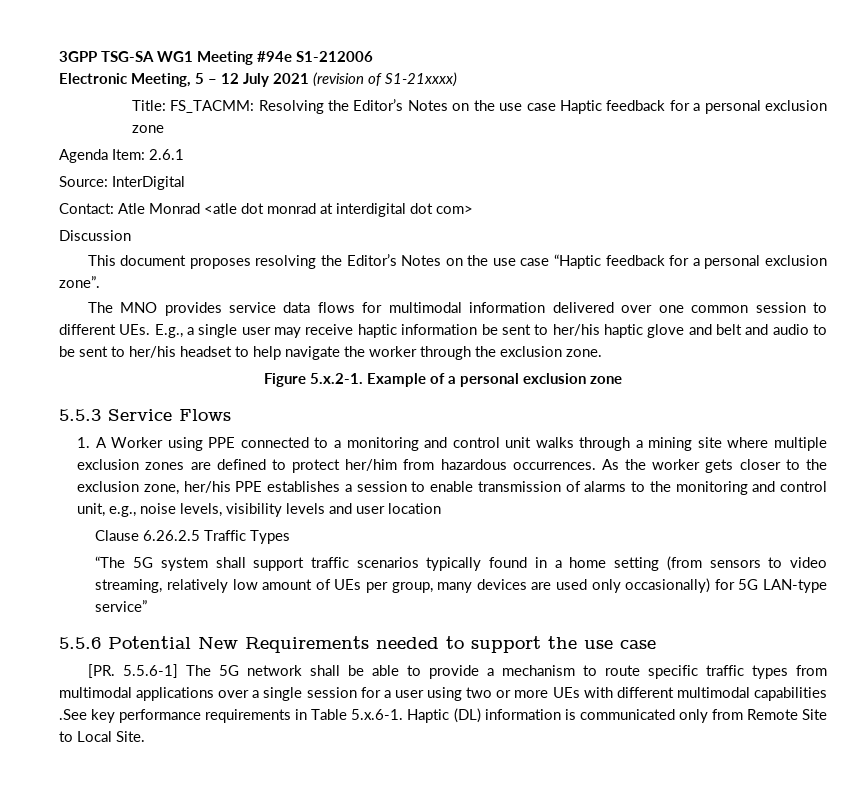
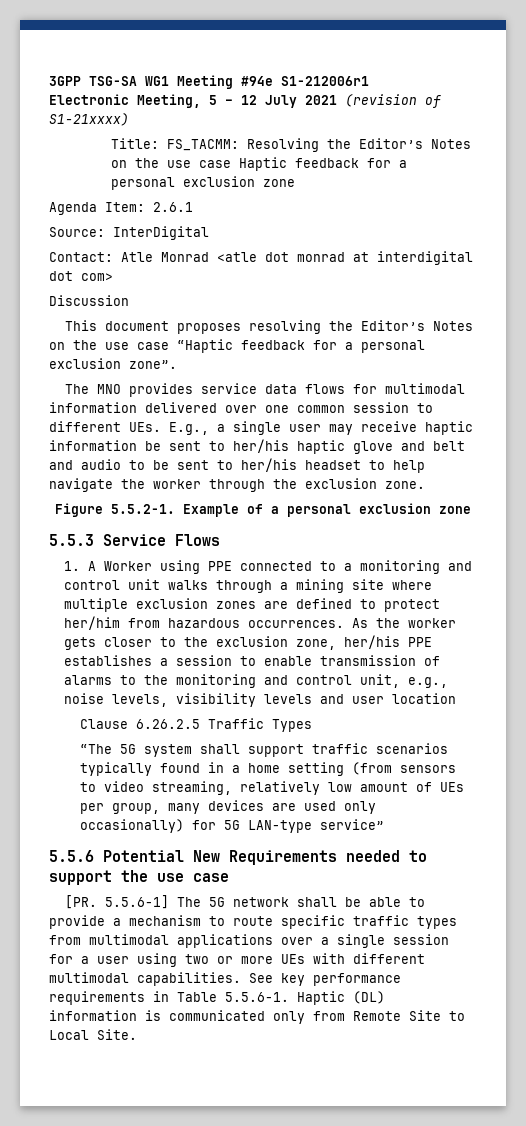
- 3GPP TSG-SA WG1 Meeting #94e S1-212006
+ 3GPP TSG-SA WG1 Meeting #94e S1-212006r1
- Figure 5.x.2-1. Example of a personal exclusion zone
+ Figure 5.5.2-1. Example of a personal exclusion zone
- [PR. 5.5.6-1] The 5G network shall be able to provide a mechanism to route specific traffic types from multimodal applications over a single session for a user using two or more UEs with different multimodal capabilities .See key performance requirements in Table 5.x.6-1. Haptic (DL) information is communicated only from Remote Site to Local Site.
+ [PR. 5.5.6-1] The 5G network shall be able to provide a mechanism to route specific traffic types from multimodal applications over a single session for a user using two or more UEs with different multimodal capabilities. See key performance requirements in Table 5.5.6-1. Haptic (DL) information is communicated only from Remote Site to Local Site.

